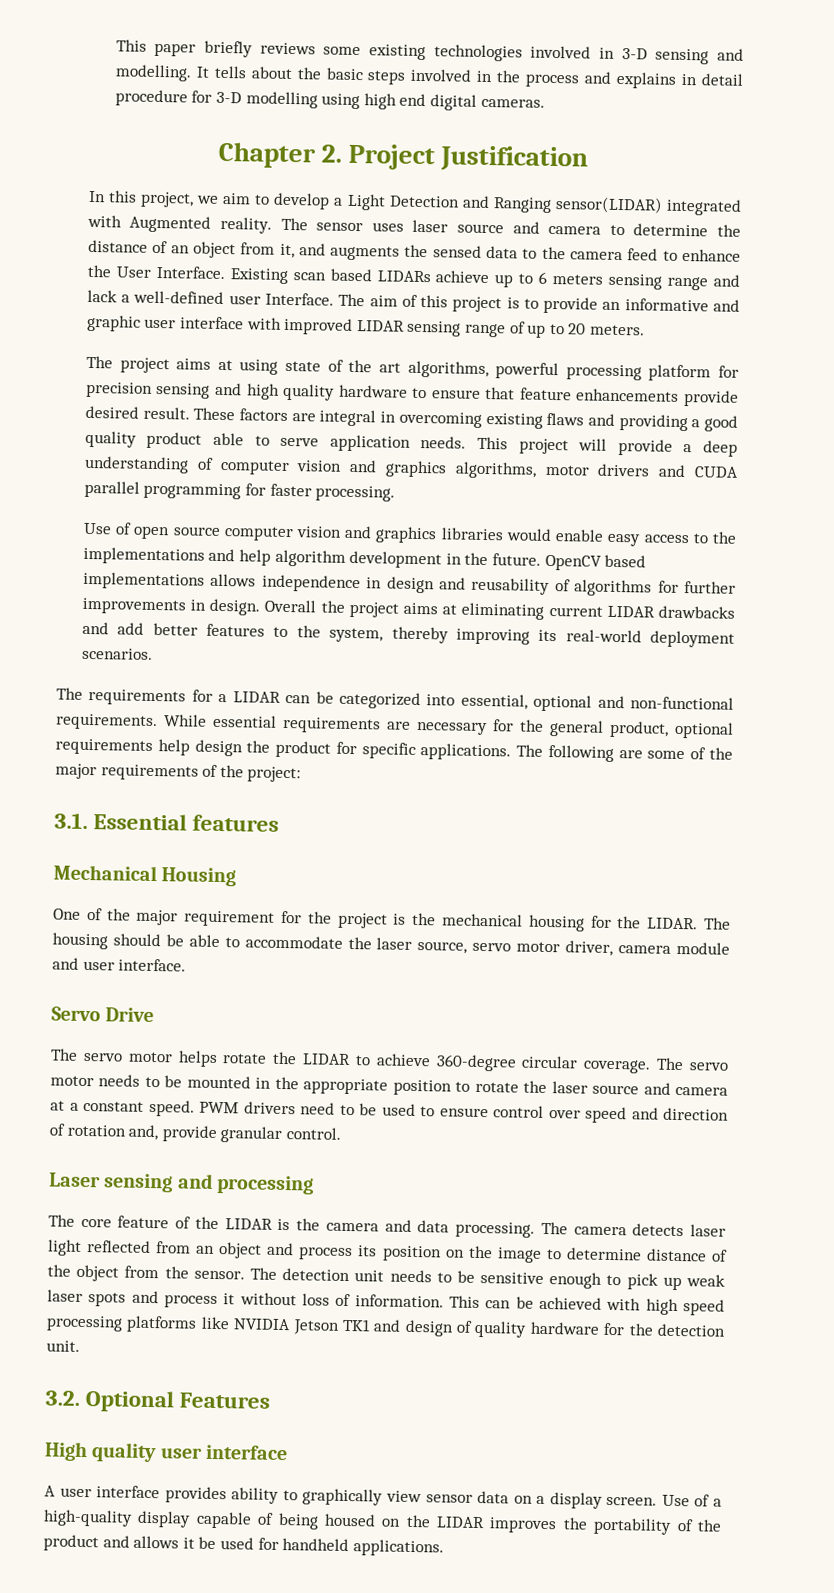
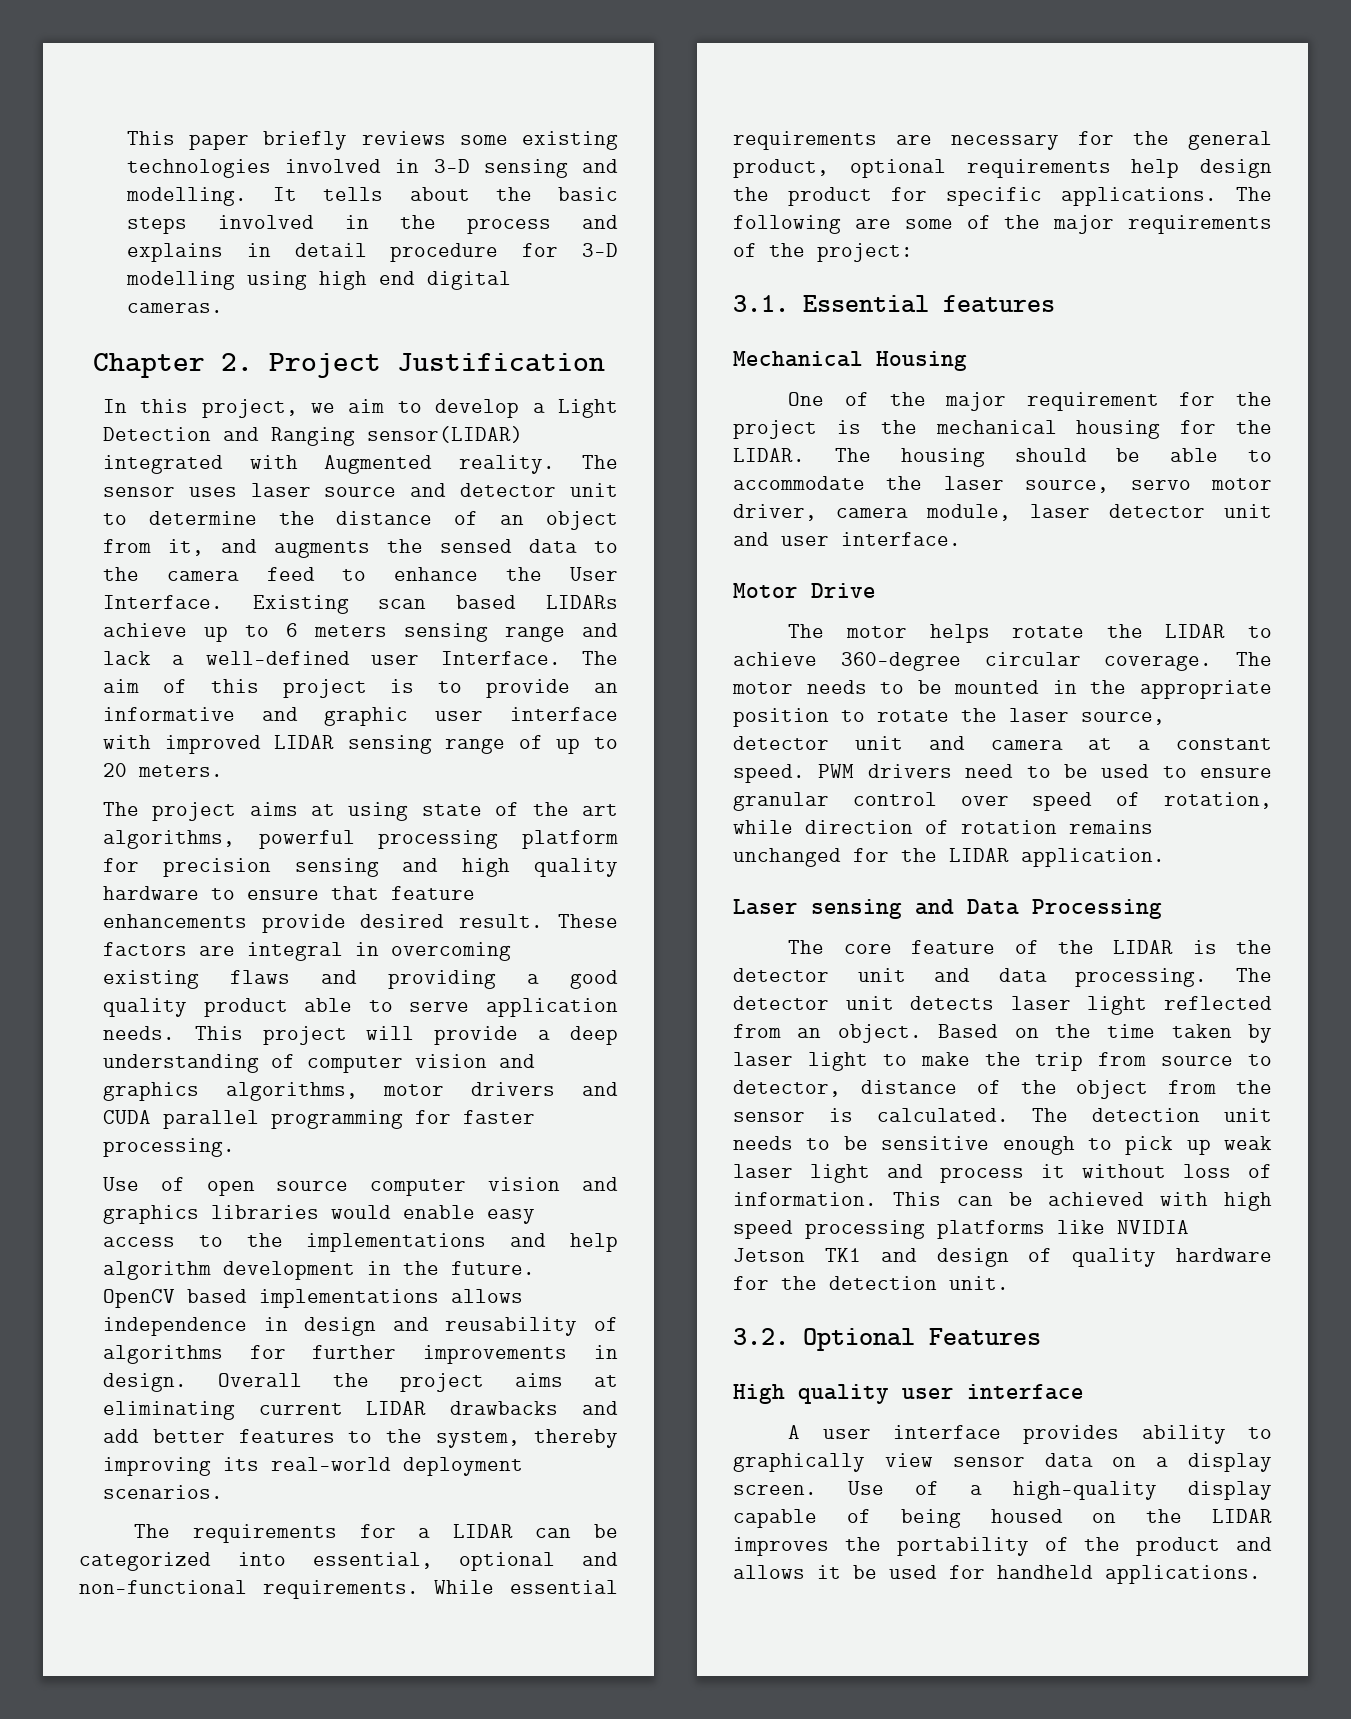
- The sensor uses laser source and camera to determine the distance of an object from it, and augments the sensed data to the camera feed to enhance the User Interface.
+ The sensor uses laser source and detector unit to determine the distance of an object from it, and augments the sensed data to the camera feed to enhance the User Interface.
- The housing should be able to accommodate the laser source, servo motor driver, camera module and user interface.
+ The housing should be able to accommodate the laser source, servo motor driver, camera module, laser detector unit and user interface.
- Servo Drive
+ Motor Drive
- The servo motor helps rotate the LIDAR to achieve 360-degree circular coverage.
+ The motor helps rotate the LIDAR to achieve 360-degree circular coverage.
- The servo motor needs to be mounted in the appropriate position to rotate the laser source and camera at a constant speed.
+ The motor needs to be mounted in the appropriate position to rotate the laser source, detector unit and camera at a constant speed.
- PWM drivers need to be used to ensure control over speed and direction of rotation and, provide granular control.
+ PWM drivers need to be used to ensure granular control over speed of rotation, while direction of rotation remains unchanged for the LIDAR application.
- Laser sensing and processing
+ Laser sensing and Data Processing
- The core feature of the LIDAR is the camera and data processing.
+ The core feature of the LIDAR is the detector unit and data processing.
- The camera detects laser light reflected from an object and process its position on the image to determine distance of the object from the sensor.
+ The detector unit detects laser light reflected from an object. Based on the time taken by laser light to make the trip from source to detector, distance of the object from the sensor is calculated.
- The detection unit needs to be sensitive enough to pick up weak laser spots and process it without loss of information.
+ The detection unit needs to be sensitive enough to pick up weak laser light and process it without loss of information.

